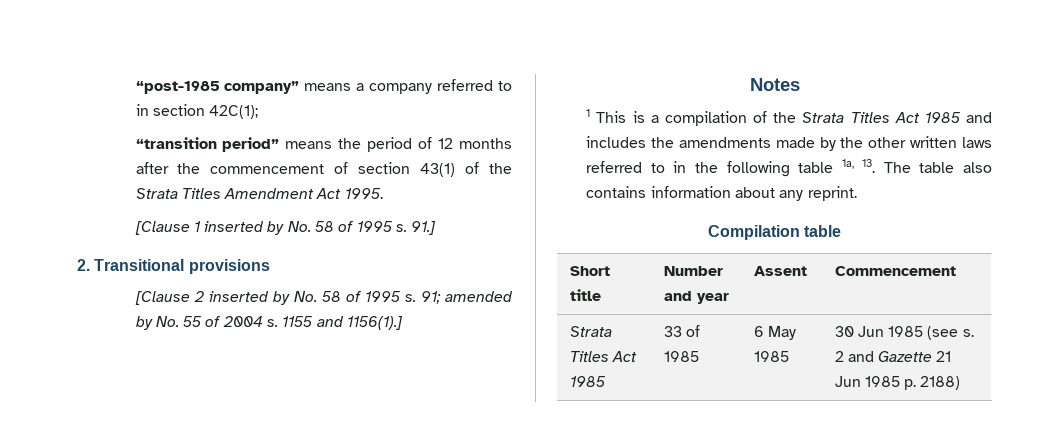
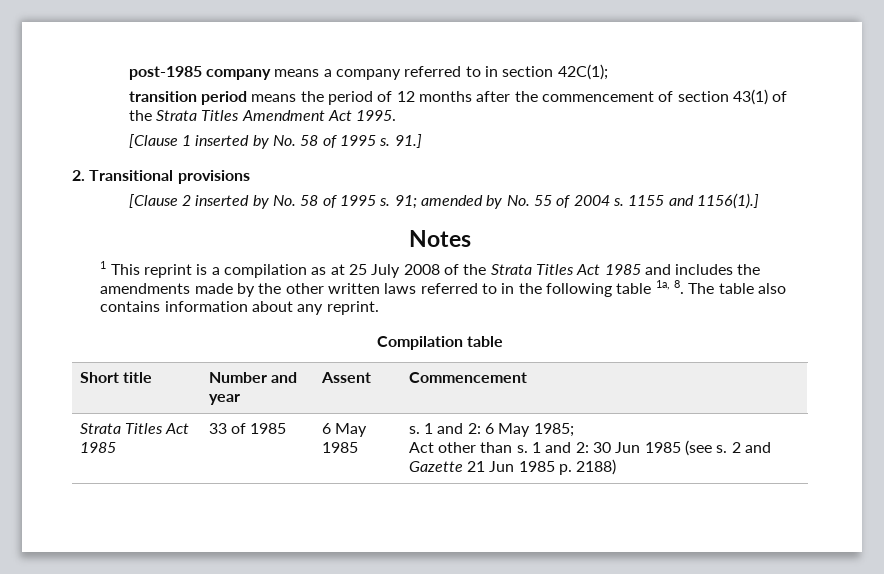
- “post-1985 company” means a company referred to in section 42C(1);
+ post-1985 company means a company referred to in section 42C(1);
- “transition period” means the period of 12 months after the commencement of section 43(1) of the Strata Titles Amendment Act 1995.
+ transition period means the period of 12 months after the commencement of section 43(1) of the Strata Titles Amendment Act 1995.
- 1 This is a compilation of the Strata Titles Act 1985 and includes the amendments made by the other written laws referred to in the following table 1a, 13. The table also contains information about any reprint.
+ 1 This reprint is a compilation as at 25 July 2008 of the Strata Titles Act 1985 and includes the amendments made by the other written laws referred to in the following table 1a, 8. The table also contains information about any reprint.
- Strata Titles Act 1985 | 33 of 1985 | 6 May 1985 | 30 Jun 1985 (see s. 2 and Gazette 21 Jun 1985 p. 2188)
+ Strata Titles Act 1985 | 33 of 1985 | 6 May 1985 | s. 1 and 2: 6 May 1985;
+ Act other than s. 1 and 2: 30 Jun 1985 (see s. 2 and Gazette 21 Jun 1985 p. 2188)

